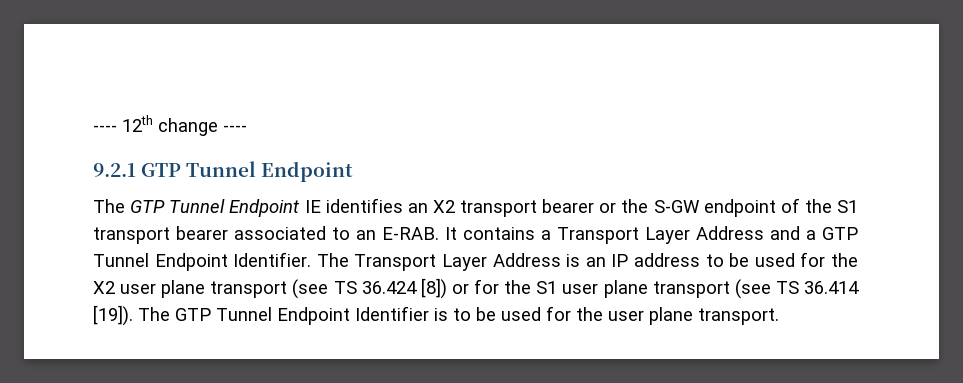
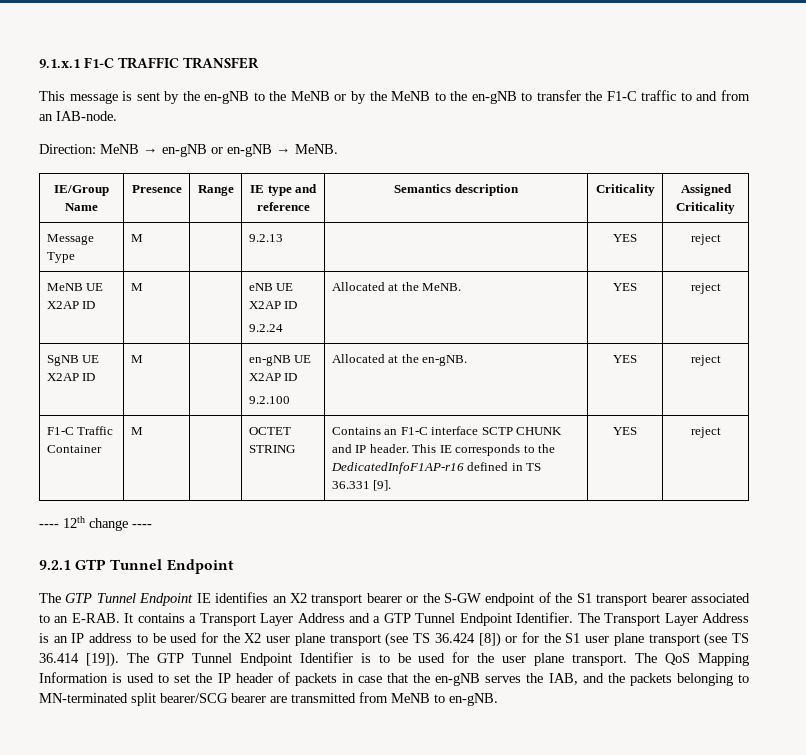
+ 9.1.x.1 F1-C TRAFFIC TRANSFER
+ This message is sent by the en-gNB to the MeNB or by the MeNB to the en-gNB to transfer the F1-C traffic to and from an IAB-node.
+ Direction: MeNB → en-gNB or en-gNB → MeNB.
+ IE/Group Name | Presence | Range | IE type and reference | Semantics description | Criticality | Assigned Criticality
+ Message Type | M | | 9.2.13 | | YES | reject
+ MeNB UE X2AP ID | M | | eNB UE X2AP ID
+ 9.2.24 | Allocated at the MeNB. | YES | reject
+ SgNB UE X2AP ID | M | | en-gNB UE X2AP ID
+ 9.2.100 | Allocated at the en-gNB. | YES | reject
+ F1-C Traffic Container | M | | OCTET STRING | Contains an F1-C interface SCTP CHUNK and IP header. This IE corresponds to the DedicatedInfoF1AP-r16 defined in TS 36.331 [9]. | YES | reject
+ The QoS Mapping Information is used to set the IP header of packets in case that the en-gNB serves the IAB, and the packets belonging to MN-terminated split bearer/SCG bearer are transmitted from MeNB to en-gNB.

